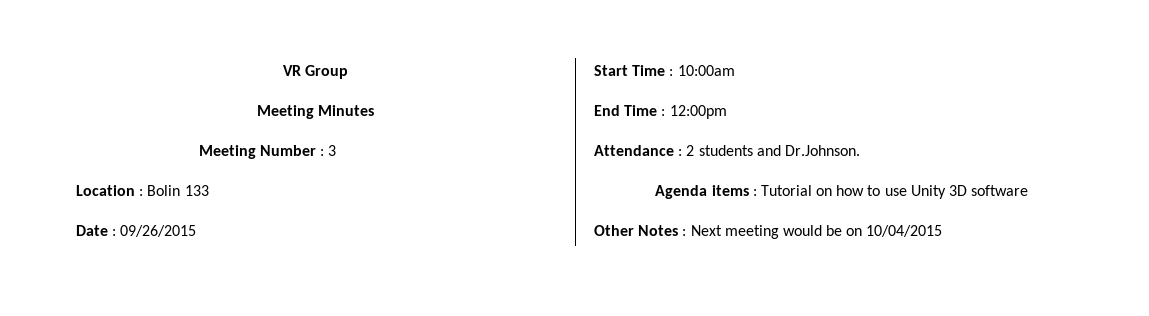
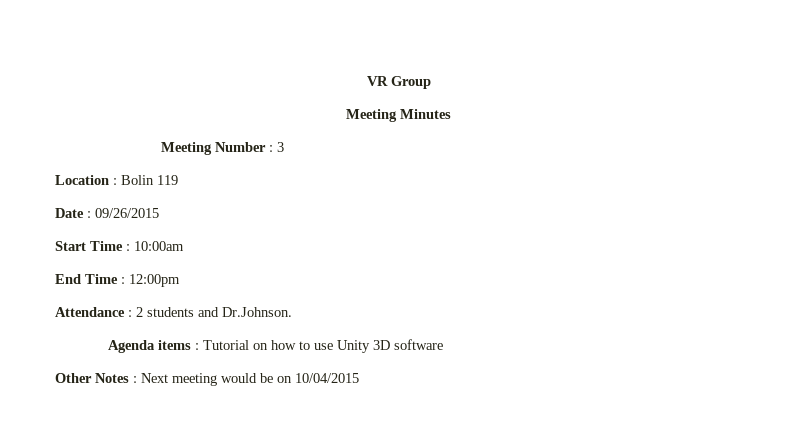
- Location : Bolin 133
+ Location : Bolin 119

